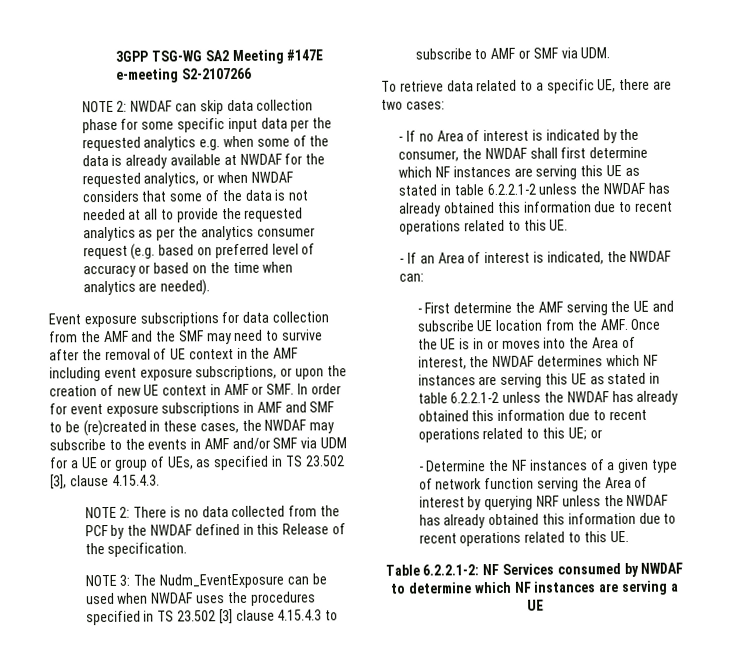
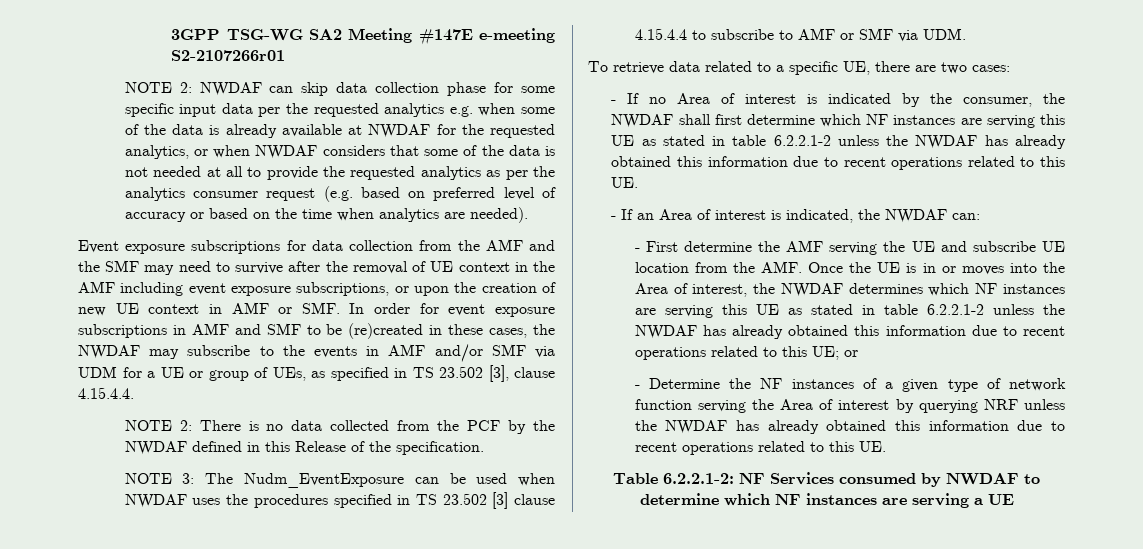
- 3GPP TSG-WG SA2 Meeting #147E e-meeting S2-2107266
+ 3GPP TSG-WG SA2 Meeting #147E e-meeting S2-2107266r01
- Event exposure subscriptions for data collection from the AMF and the SMF may need to survive after the removal of UE context in the AMF including event exposure subscriptions, or upon the creation of new UE context in AMF or SMF. In order for event exposure subscriptions in AMF and SMF to be (re)created in these cases, the NWDAF may subscribe to the events in AMF and/or SMF via UDM for a UE or group of UEs, as specified in TS 23.502 [3], clause 4.15.4.3.
+ Event exposure subscriptions for data collection from the AMF and the SMF may need to survive after the removal of UE context in the AMF including event exposure subscriptions, or upon the creation of new UE context in AMF or SMF. In order for event exposure subscriptions in AMF and SMF to be (re)created in these cases, the NWDAF may subscribe to the events in AMF and/or SMF via UDM for a UE or group of UEs, as specified in TS 23.502 [3], clause 4.15.4.4.
- NOTE 3: The Nudm_EventExposure can be used when NWDAF uses the procedures specified in TS 23.502 [3] clause 4.15.4.3 to subscribe to AMF or SMF via UDM.
+ NOTE 3: The Nudm_EventExposure can be used when NWDAF uses the procedures specified in TS 23.502 [3] clause 4.15.4.4 to subscribe to AMF or SMF via UDM.

